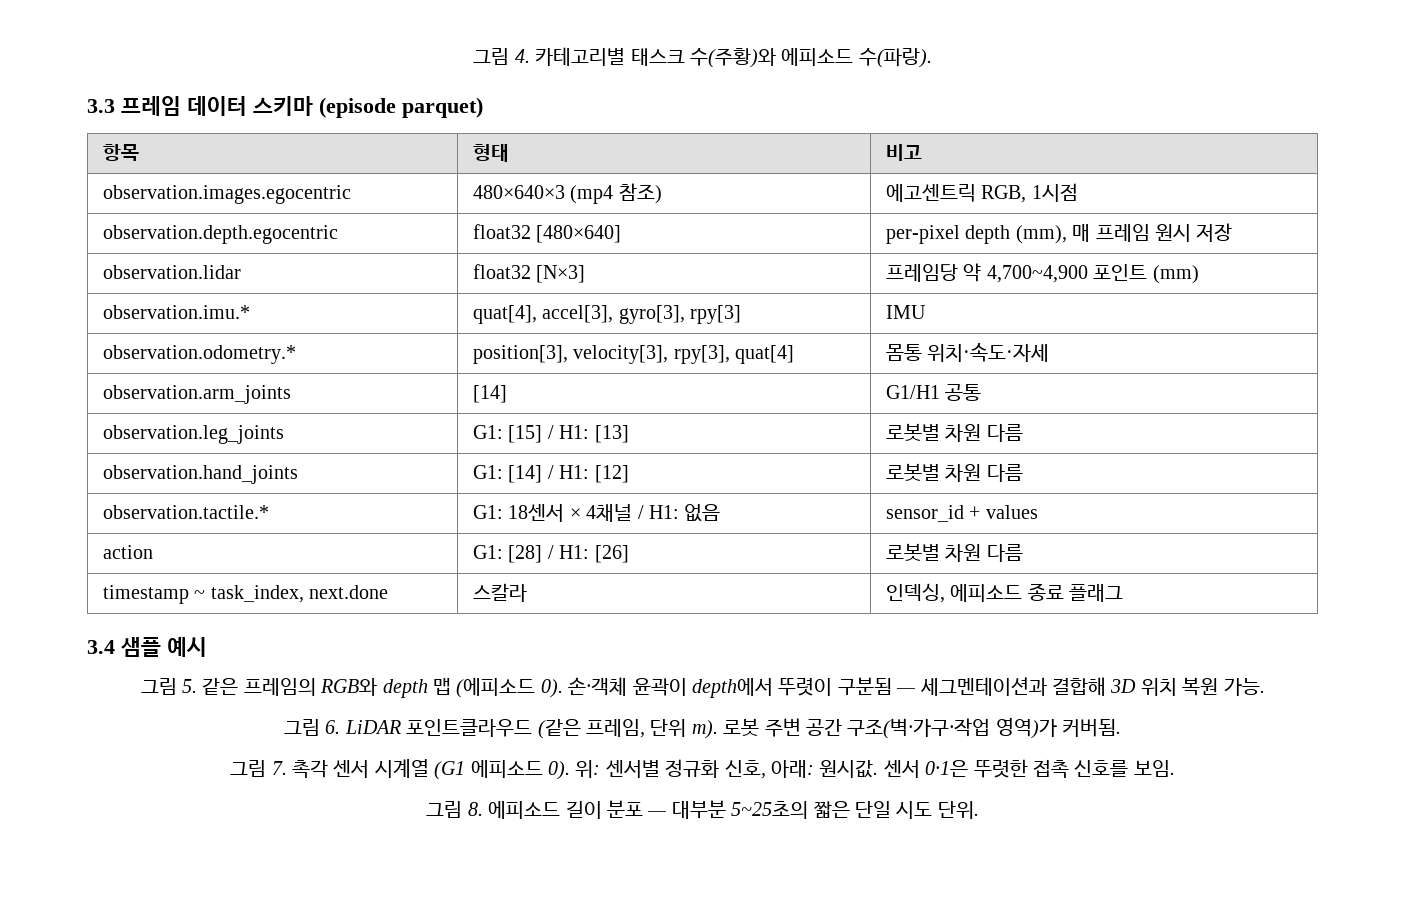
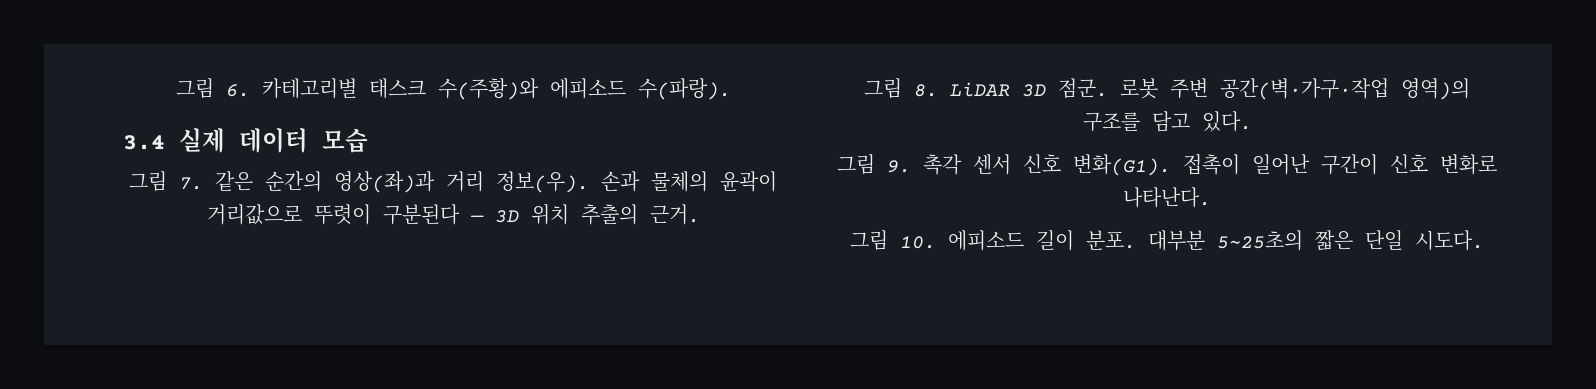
- 그림 4. 카테고리별 태스크 수(주황)와 에피소드 수(파랑).
+ 그림 6. 카테고리별 태스크 수(주황)와 에피소드 수(파랑).
- 3.3 프레임 데이터 스키마 (episode parquet)
- 항목 | 형태 | 비고
- observation.images.egocentric | 480×640×3 (mp4 참조) | 에고센트릭 RGB, 1시점
- observation.depth.egocentric | float32 [480×640] | per-pixel depth (mm), 매 프레임 원시 저장
- observation.lidar | float32 [N×3] | 프레임당 약 4,700~4,900 포인트 (mm)
- observation.imu.* | quat[4], accel[3], gyro[3], rpy[3] | IMU
- observation.odometry.* | position[3], velocity[3], rpy[3], quat[4] | 몸통 위치·속도·자세
- observation.arm_joints | [14] | G1/H1 공통
- observation.leg_joints | G1: [15] / H1: [13] | 로봇별 차원 다름
- observation.hand_joints | G1: [14] / H1: [12] | 로봇별 차원 다름
- observation.tactile.* | G1: 18센서 × 4채널 / H1: 없음 | sensor_id + values
- action | G1: [28] / H1: [26] | 로봇별 차원 다름
- timestamp ~ task_index, next.done | 스칼라 | 인덱싱, 에피소드 종료 플래그
- 3.4 샘플 예시
- 그림 5. 같은 프레임의 RGB와 depth 맵 (에피소드 0). 손·객체 윤곽이 depth에서 뚜렷이 구분됨 — 세그멘테이션과 결합해 3D 위치 복원 가능.
- 그림 6. LiDAR 포인트클라우드 (같은 프레임, 단위 m). 로봇 주변 공간 구조(벽·가구·작업 영역)가 커버됨.
- 그림 7. 촉각 센서 시계열 (G1 에피소드 0). 위: 센서별 정규화 신호, 아래: 원시값. 센서 0·1은 뚜렷한 접촉 신호를 보임.
- 그림 8. 에피소드 길이 분포 — 대부분 5~25초의 짧은 단일 시도 단위.
+ 3.4 실제 데이터 모습
+ 그림 7. 같은 순간의 영상(좌)과 거리 정보(우). 손과 물체의 윤곽이 거리값으로 뚜렷이 구분된다 — 3D 위치 추출의 근거.
+ 그림 8. LiDAR 3D 점군. 로봇 주변 공간(벽·가구·작업 영역)의 구조를 담고 있다.
+ 그림 9. 촉각 센서 신호 변화(G1). 접촉이 일어난 구간이 신호 변화로 나타난다.
+ 그림 10. 에피소드 길이 분포. 대부분 5~25초의 짧은 단일 시도다.

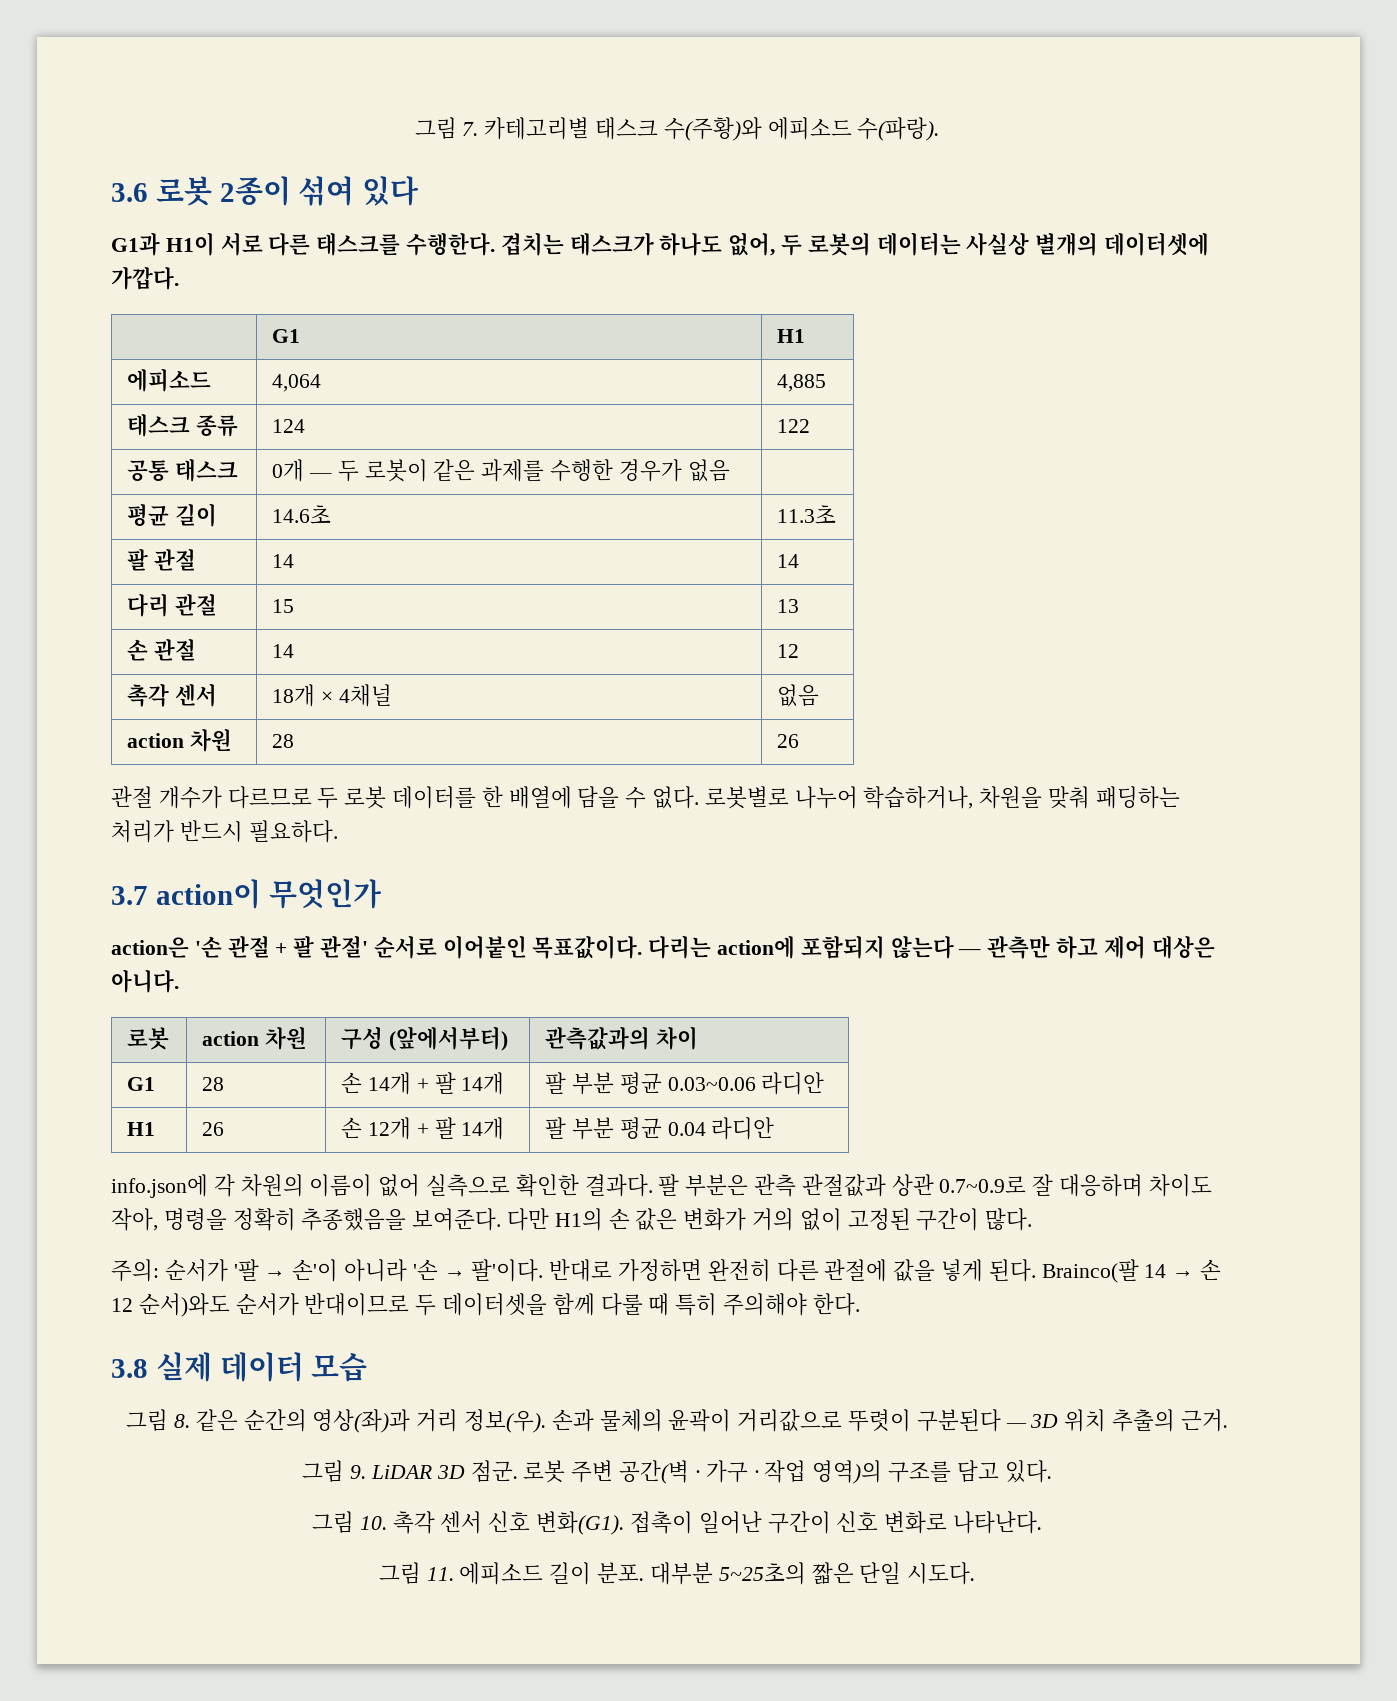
- 그림 6. 카테고리별 태스크 수(주황)와 에피소드 수(파랑).
+ 그림 7. 카테고리별 태스크 수(주황)와 에피소드 수(파랑).
- 3.4 실제 데이터 모습
+ 3.6 로봇 2종이 섞여 있다
+ G1과 H1이 서로 다른 태스크를 수행한다. 겹치는 태스크가 하나도 없어, 두 로봇의 데이터는 사실상 별개의 데이터셋에 가깝다.
+ | G1 | H1
+ 에피소드 | 4,064 | 4,885
+ 태스크 종류 | 124 | 122
+ 공통 태스크 | 0개 — 두 로봇이 같은 과제를 수행한 경우가 없음 |
+ 평균 길이 | 14.6초 | 11.3초
+ 팔 관절 | 14 | 14
+ 다리 관절 | 15 | 13
+ 손 관절 | 14 | 12
+ 촉각 센서 | 18개 × 4채널 | 없음
+ action 차원 | 28 | 26
+ 관절 개수가 다르므로 두 로봇 데이터를 한 배열에 담을 수 없다. 로봇별로 나누어 학습하거나, 차원을 맞춰 패딩하는 처리가 반드시 필요하다.
+ 3.7 action이 무엇인가
+ action은 '손 관절 + 팔 관절' 순서로 이어붙인 목표값이다. 다리는 action에 포함되지 않는다 — 관측만 하고 제어 대상은 아니다.
+ 로봇 | action 차원 | 구성 (앞에서부터) | 관측값과의 차이
+ G1 | 28 | 손 14개 + 팔 14개 | 팔 부분 평균 0.03~0.06 라디안
+ H1 | 26 | 손 12개 + 팔 14개 | 팔 부분 평균 0.04 라디안
+ info.json에 각 차원의 이름이 없어 실측으로 확인한 결과다. 팔 부분은 관측 관절값과 상관 0.7~0.9로 잘 대응하며 차이도 작아, 명령을 정확히 추종했음을 보여준다. 다만 H1의 손 값은 변화가 거의 없이 고정된 구간이 많다.
+ 주의: 순서가 '팔 → 손'이 아니라 '손 → 팔'이다. 반대로 가정하면 완전히 다른 관절에 값을 넣게 된다. Brainco(팔 14 → 손 12 순서)와도 순서가 반대이므로 두 데이터셋을 함께 다룰 때 특히 주의해야 한다.
+ 3.8 실제 데이터 모습
- 그림 7. 같은 순간의 영상(좌)과 거리 정보(우).
+ 그림 8. 같은 순간의 영상(좌)과 거리 정보(우).
- 그림 8. LiDAR 3D 점군.
+ 그림 9. LiDAR 3D 점군.
- 로봇 주변 공간(벽·가구·작업 영역)의 구조를 담고 있다.
+ 로봇 주변 공간(벽 · 가구 · 작업 영역)의 구조를 담고 있다.
- 그림 9. 촉각 센서 신호 변화(G1).
+ 그림 10. 촉각 센서 신호 변화(G1).
- 그림 10. 에피소드 길이 분포.
+ 그림 11. 에피소드 길이 분포.

